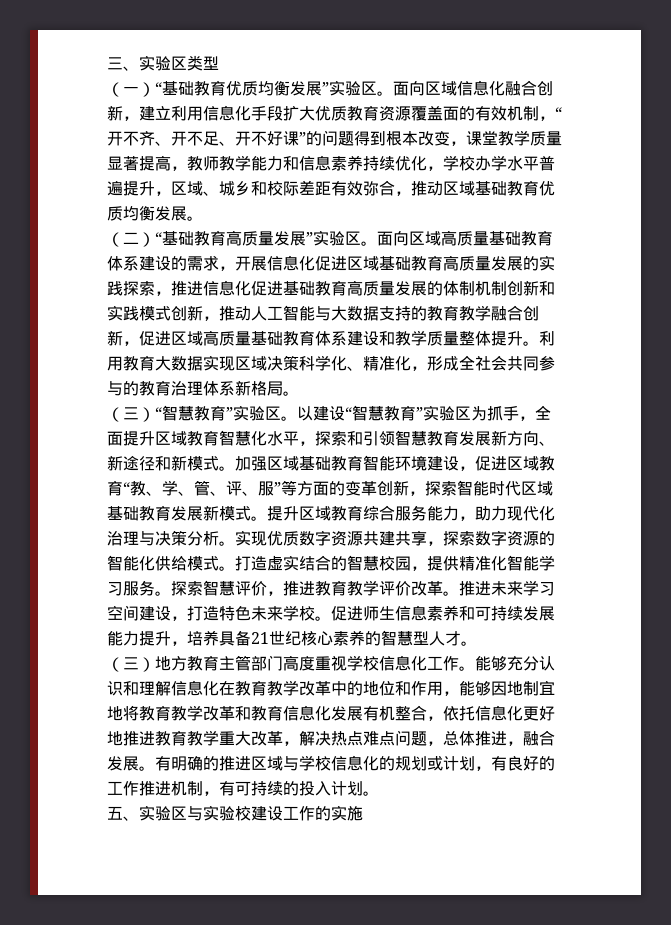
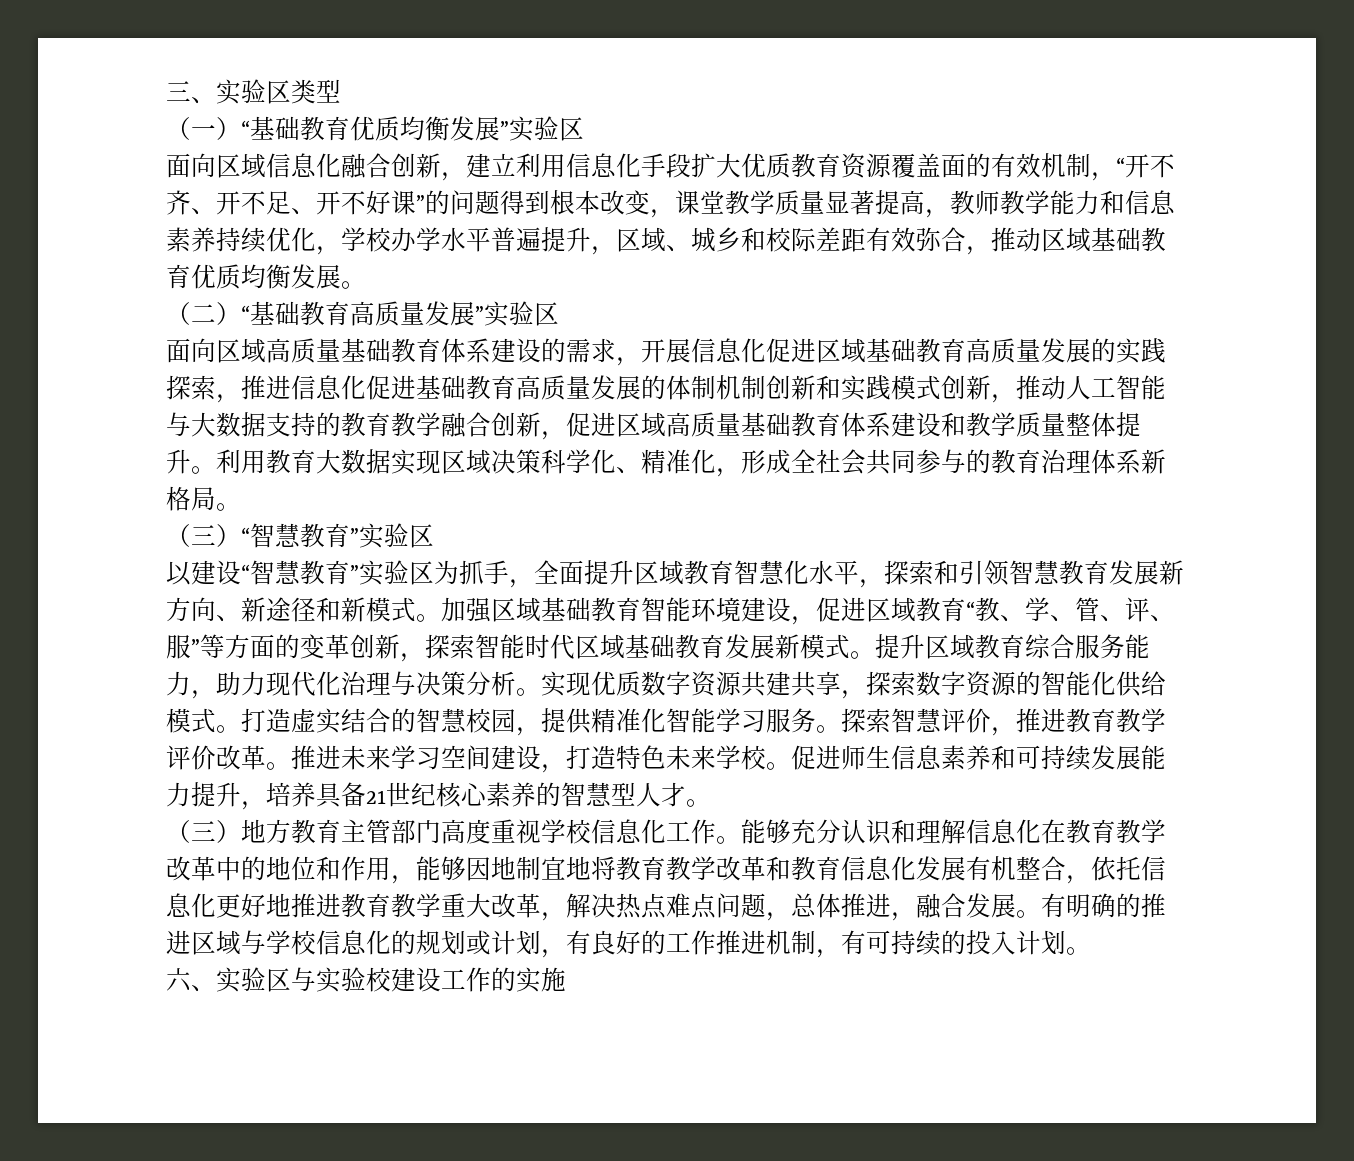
- （一）“基础教育优质均衡发展”实验区。面向区域信息化融合创新，建立利用信息化手段扩大优质教育资源覆盖面的有效机制，“开不齐、开不足、开不好课”的问题得到根本改变，课堂教学质量显著提高，教师教学能力和信息素养持续优化，学校办学水平普遍提升，区域、城乡和校际差距有效弥合，推动区域基础教育优质均衡发展。
+ （一）“基础教育优质均衡发展”实验区
+ 面向区域信息化融合创新，建立利用信息化手段扩大优质教育资源覆盖面的有效机制，“开不齐、开不足、开不好课”的问题得到根本改变，课堂教学质量显著提高，教师教学能力和信息素养持续优化，学校办学水平普遍提升，区域、城乡和校际差距有效弥合，推动区域基础教育优质均衡发展。
- （二）“基础教育高质量发展”实验区。面向区域高质量基础教育体系建设的需求，开展信息化促进区域基础教育高质量发展的实践探索，推进信息化促进基础教育高质量发展的体制机制创新和实践模式创新，推动人工智能与大数据支持的教育教学融合创新，促进区域高质量基础教育体系建设和教学质量整体提升。
+ （二）“基础教育高质量发展”实验区
+ 面向区域高质量基础教育体系建设的需求，开展信息化促进区域基础教育高质量发展的实践探索，推进信息化促进基础教育高质量发展的体制机制创新和实践模式创新，推动人工智能与大数据支持的教育教学融合创新，促进区域高质量基础教育体系建设和教学质量整体提升。
- （三）“智慧教育”实验区。以建设“智慧教育”实验区为抓手，全面提升区域教育智慧化水平，探索和引领智慧教育发展新方向、新途径和新模式。
+ （三）“智慧教育”实验区
+ 以建设“智慧教育”实验区为抓手，全面提升区域教育智慧化水平，探索和引领智慧教育发展新方向、新途径和新模式。
- 五、实验区与实验校建设工作的实施
+ 六、实验区与实验校建设工作的实施

